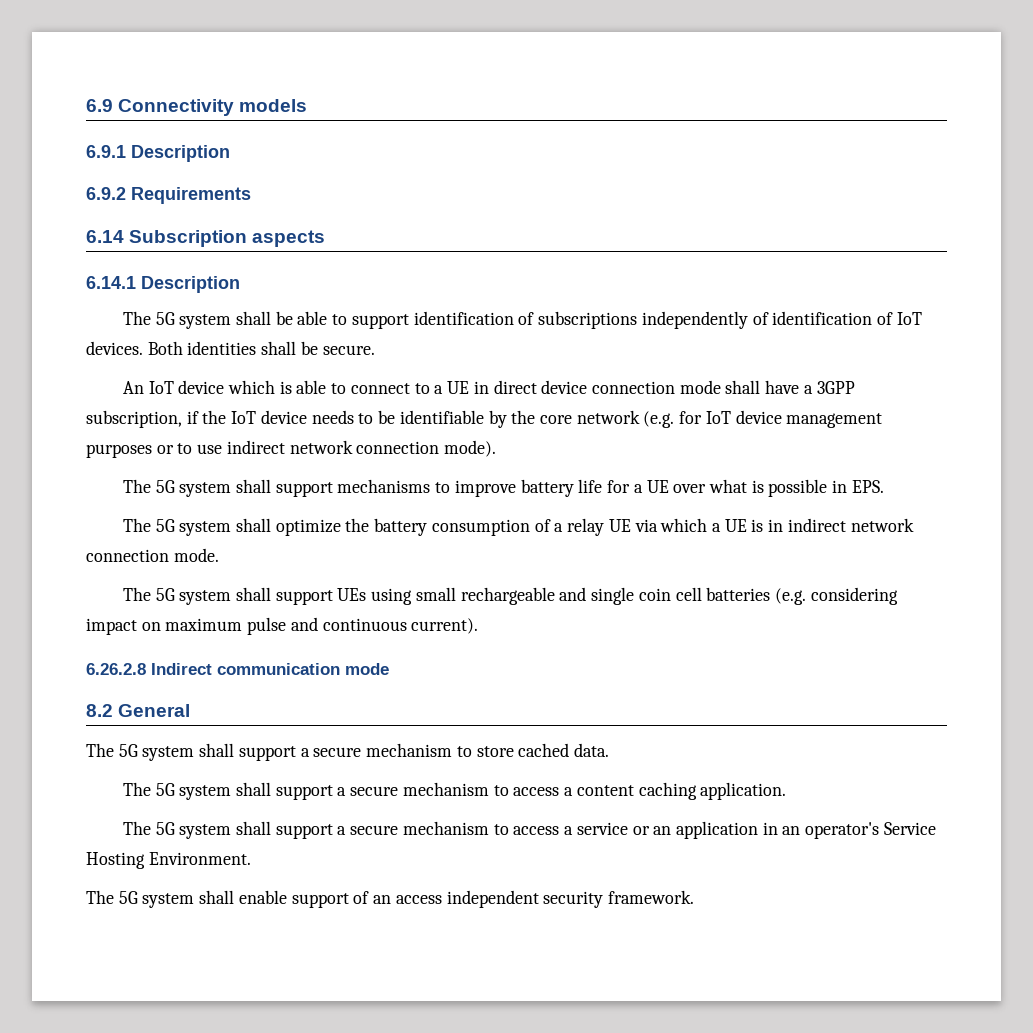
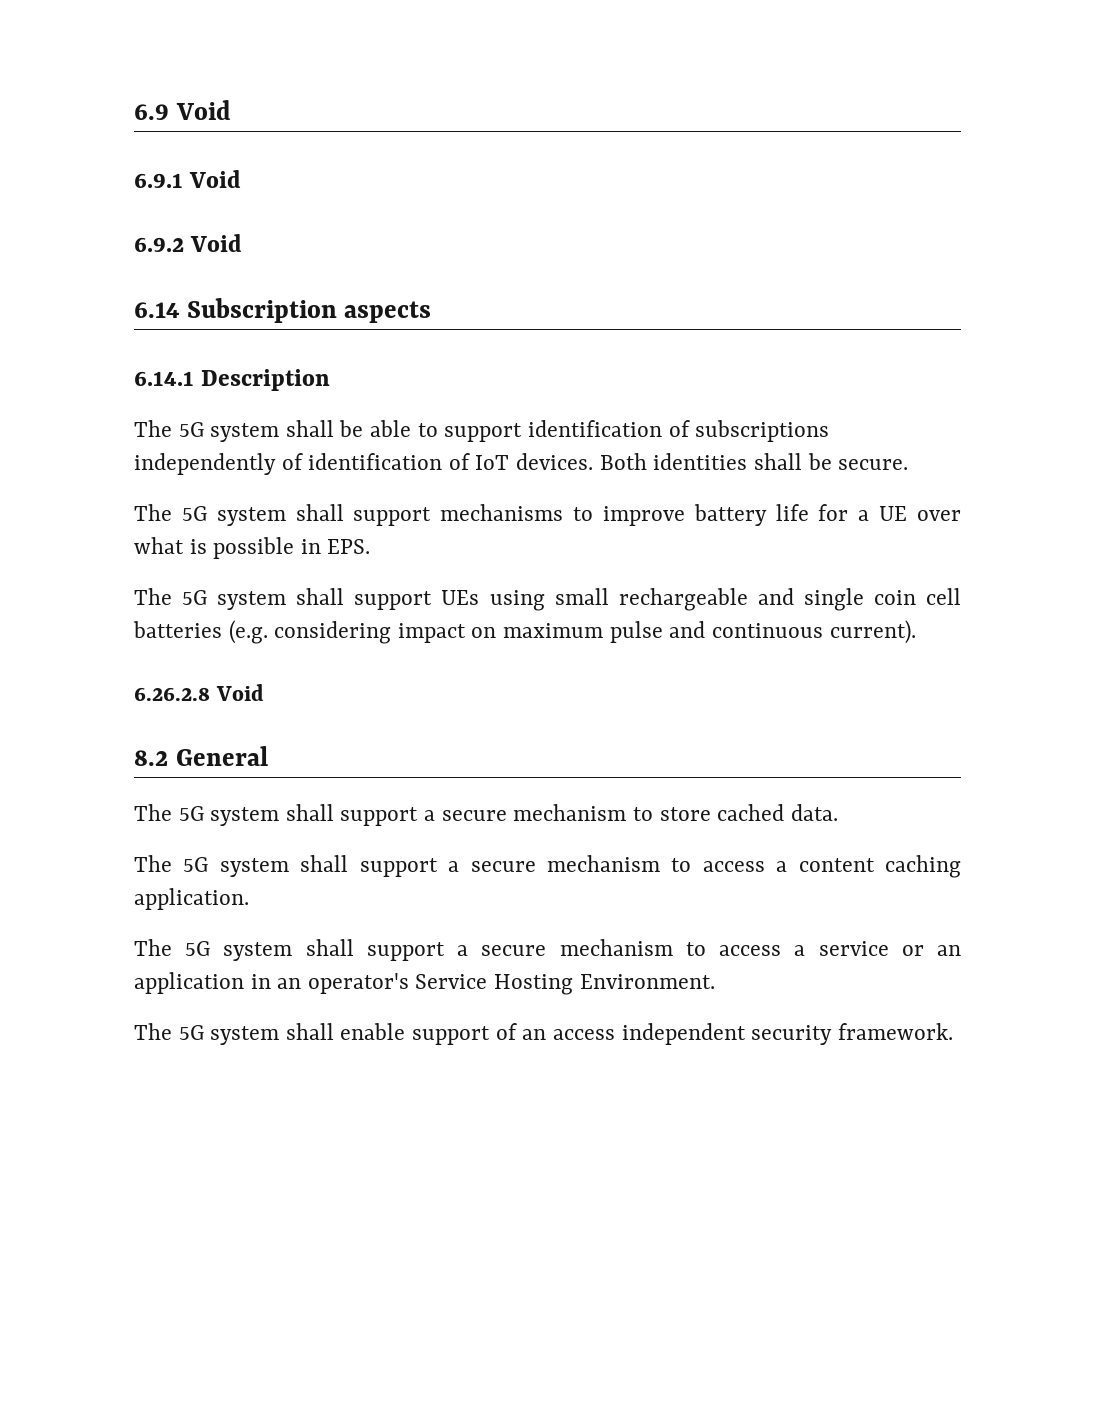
- 6.9 Connectivity models
+ 6.9 Void
- 6.9.1 Description
+ 6.9.1 Void
- 6.9.2 Requirements
+ 6.9.2 Void
- An IoT device which is able to connect to a UE in direct device connection mode shall have a 3GPP subscription, if the IoT device needs to be identifiable by the core network (e.g. for IoT device management purposes or to use indirect network connection mode).
- The 5G system shall optimize the battery consumption of a relay UE via which a UE is in indirect network connection mode.
- 6.26.2.8 Indirect communication mode
+ 6.26.2.8 Void

